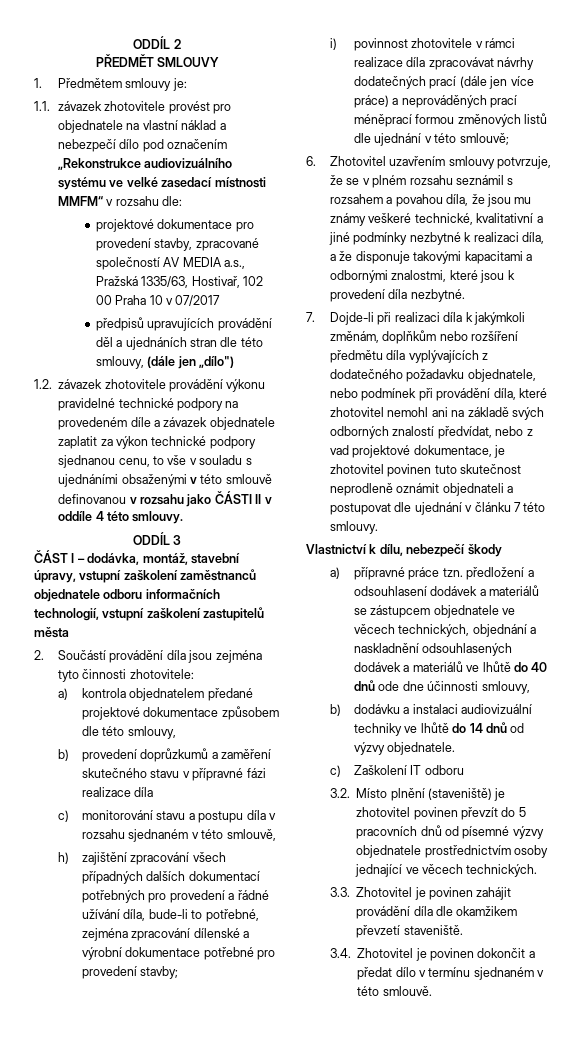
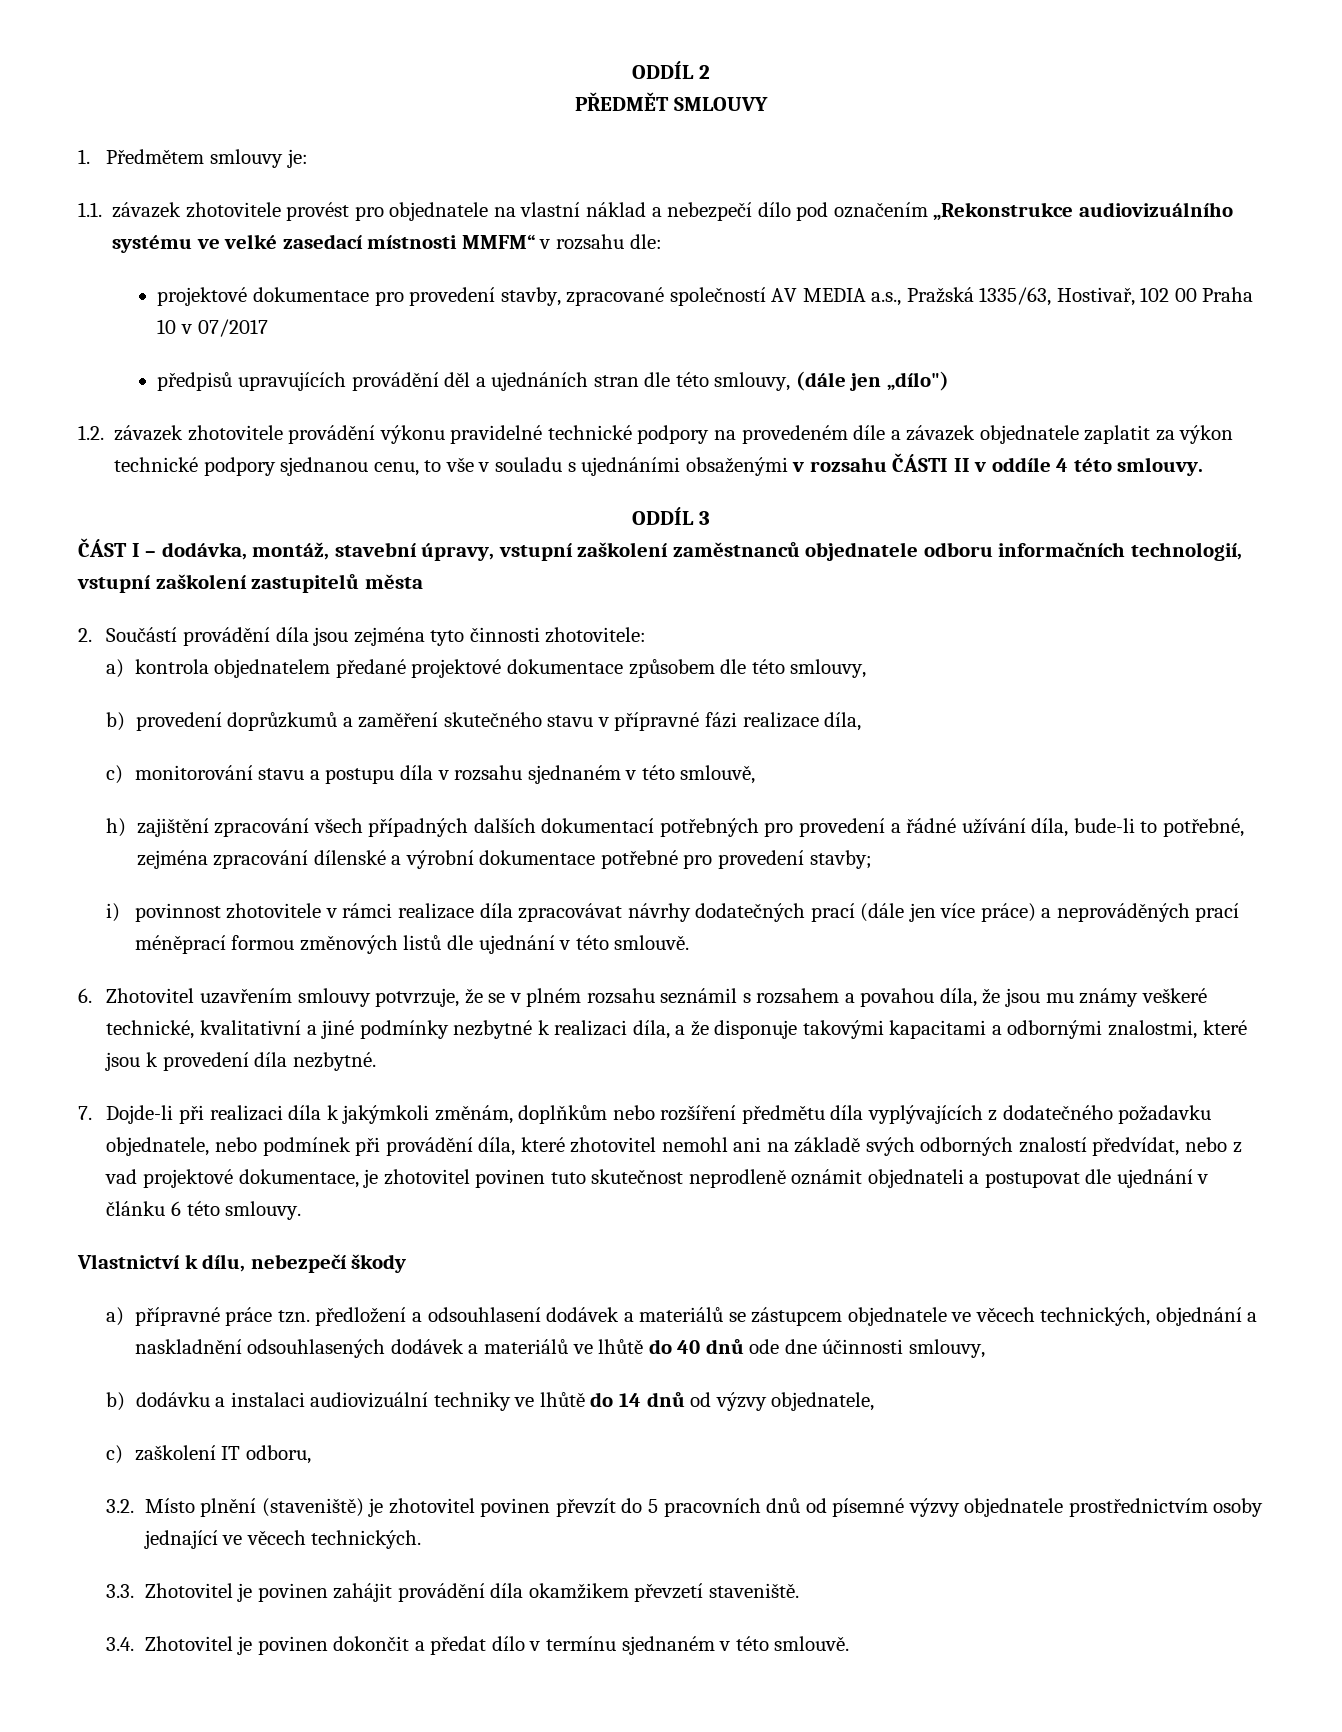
- 1.2. závazek zhotovitele provádění výkonu pravidelné technické podpory na provedeném díle a závazek objednatele zaplatit za výkon technické podpory sjednanou cenu, to vše v souladu s ujednáními obsaženými v této smlouvě definovanou v rozsahu jako ČÁSTI II v oddíle 4 této smlouvy.
+ 1.2. závazek zhotovitele provádění výkonu pravidelné technické podpory na provedeném díle a závazek objednatele zaplatit za výkon technické podpory sjednanou cenu, to vše v souladu s ujednáními obsaženými v rozsahu ČÁSTI II v oddíle 4 této smlouvy.
- b) provedení doprůzkumů a zaměření skutečného stavu v přípravné fázi realizace díla
+ b) provedení doprůzkumů a zaměření skutečného stavu v přípravné fázi realizace díla,
- i) povinnost zhotovitele v rámci realizace díla zpracovávat návrhy dodatečných prací (dále jen více práce) a neprováděných prací méněprací formou změnových listů dle ujednání v této smlouvě;
+ i) povinnost zhotovitele v rámci realizace díla zpracovávat návrhy dodatečných prací (dále jen více práce) a neprováděných prací méněprací formou změnových listů dle ujednání v této smlouvě.
- 7. Dojde-li při realizaci díla k jakýmkoli změnám, doplňkům nebo rozšíření předmětu díla vyplývajících z dodatečného požadavku objednatele, nebo podmínek při provádění díla, které zhotovitel nemohl ani na základě svých odborných znalostí předvídat, nebo z vad projektové dokumentace, je zhotovitel povinen tuto skutečnost neprodleně oznámit objednateli a postupovat dle ujednání v článku 7 této smlouvy.
+ 7. Dojde-li při realizaci díla k jakýmkoli změnám, doplňkům nebo rozšíření předmětu díla vyplývajících z dodatečného požadavku objednatele, nebo podmínek při provádění díla, které zhotovitel nemohl ani na základě svých odborných znalostí předvídat, nebo z vad projektové dokumentace, je zhotovitel povinen tuto skutečnost neprodleně oznámit objednateli a postupovat dle ujednání v článku 6 této smlouvy.
- b) dodávku a instalaci audiovizuální techniky ve lhůtě do 14 dnů od výzvy objednatele.
- c) Zaškolení IT odboru
+ b) dodávku a instalaci audiovizuální techniky ve lhůtě do 14 dnů od výzvy objednatele,
+ c) zaškolení IT odboru,
- 3.3. Zhotovitel je povinen zahájit provádění díla dle okamžikem převzetí staveniště.
+ 3.3. Zhotovitel je povinen zahájit provádění díla okamžikem převzetí staveniště.

